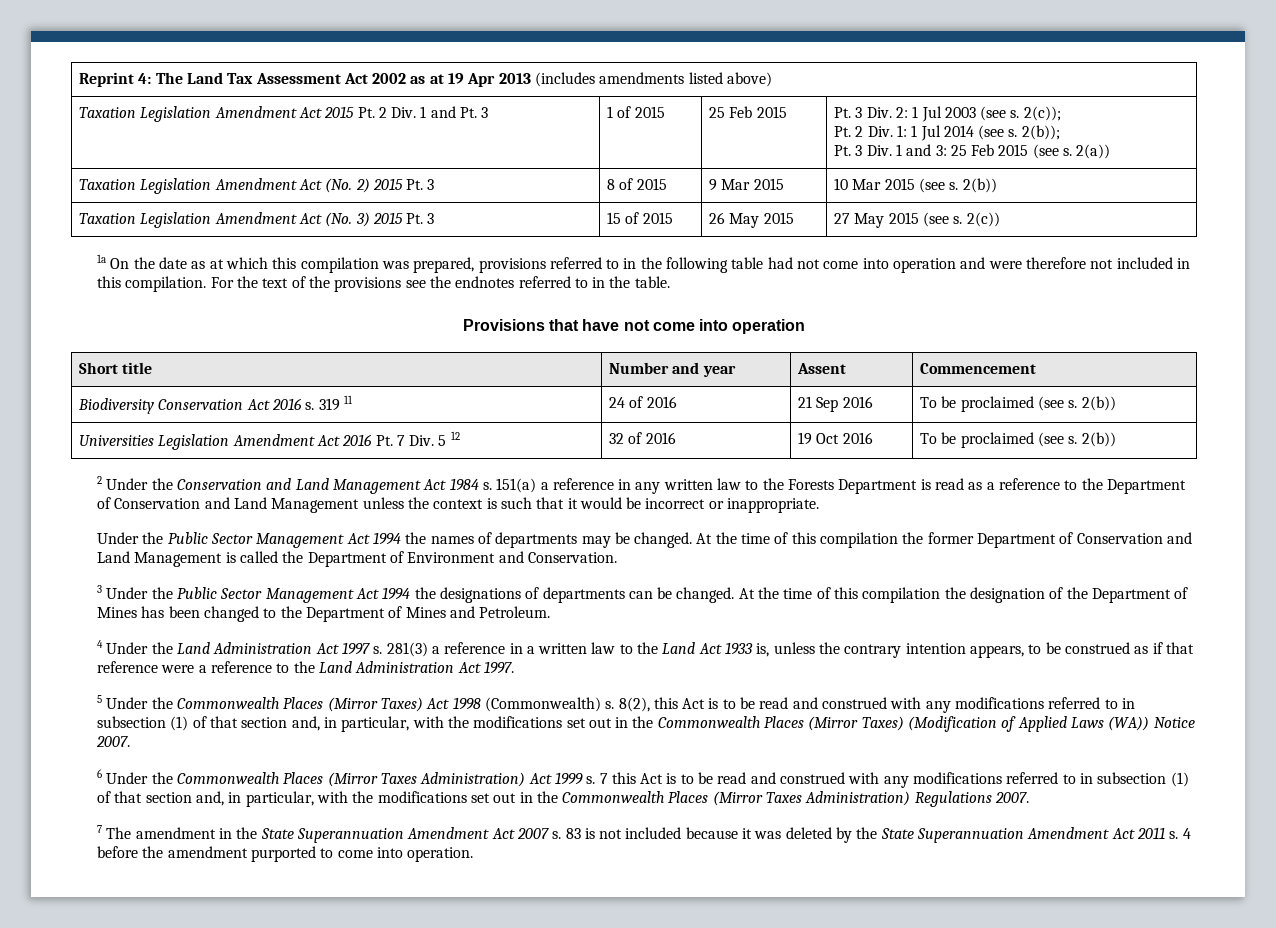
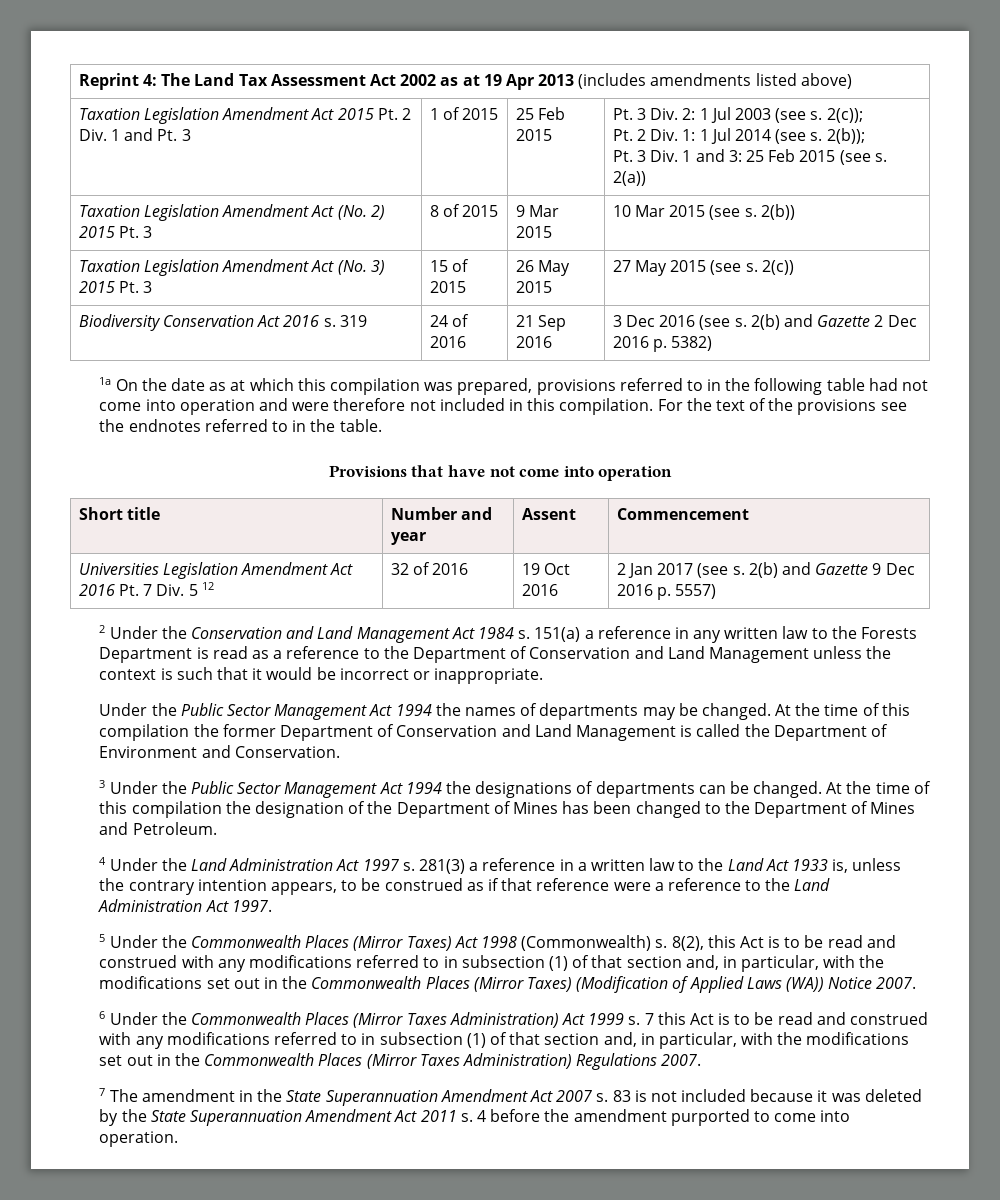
+ Biodiversity Conservation Act 2016 s. 319 | 24 of 2016 | 21 Sep 2016 | 3 Dec 2016 (see s. 2(b) and Gazette 2 Dec 2016 p. 5382)
- Biodiversity Conservation Act 2016 s. 319 11 | 24 of 2016 | 21 Sep 2016 | To be proclaimed (see s. 2(b))
- Universities Legislation Amendment Act 2016 Pt. 7 Div. 5 12 | 32 of 2016 | 19 Oct 2016 | To be proclaimed (see s. 2(b))
+ Universities Legislation Amendment Act 2016 Pt. 7 Div. 5 12 | 32 of 2016 | 19 Oct 2016 | 2 Jan 2017 (see s. 2(b) and Gazette 9 Dec 2016 p. 5557)

